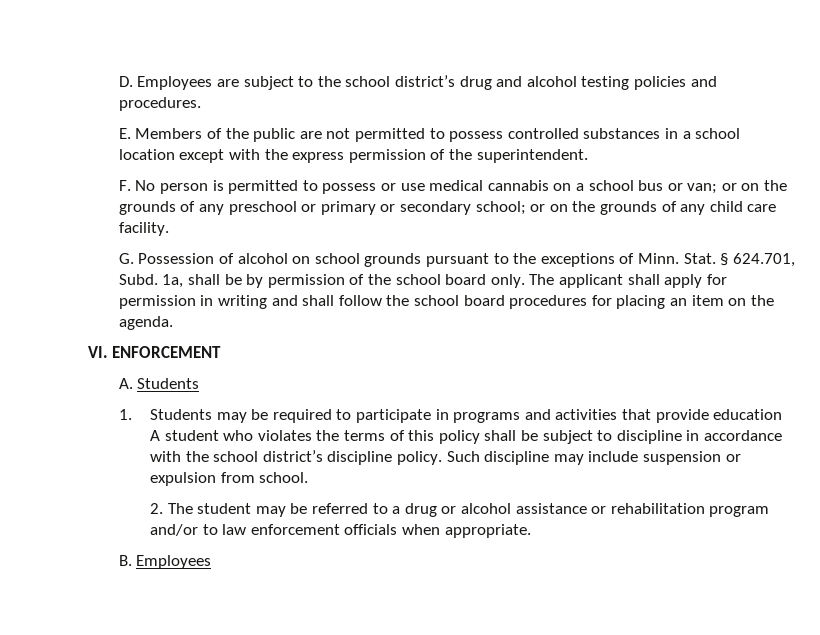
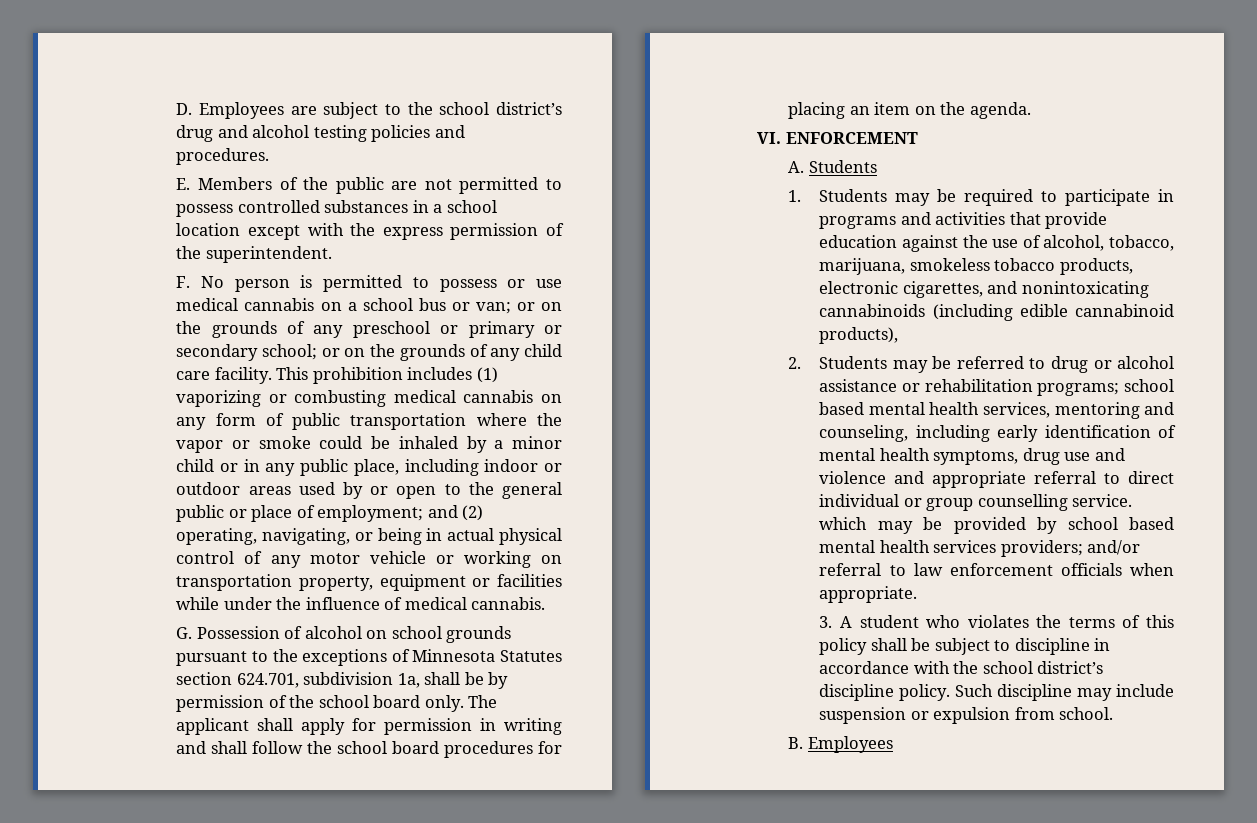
+ This prohibition includes (1) vaporizing or combusting medical cannabis on any form of public transportation where the vapor or smoke could be inhaled by a minor child or in any public place, including indoor or outdoor areas used by or open to the general public or place of employment; and (2) operating, navigating, or being in actual physical control of any motor vehicle or working on transportation property, equipment or facilities while under the influence of medical cannabis.
- G. Possession of alcohol on school grounds pursuant to the exceptions of Minn. Stat. § 624.701, Subd. 1a, shall be by permission of the school board only.
+ G. Possession of alcohol on school grounds pursuant to the exceptions of Minnesota Statutes section 624.701, subdivision 1a, shall be by permission of the school board only.
- 1. Students may be required to participate in programs and activities that provide education A student who violates the terms of this policy shall be subject to discipline in accordance with the school district’s discipline policy.
+ 1. Students may be required to participate in programs and activities that provide education against the use of alcohol, tobacco, marijuana, smokeless tobacco products, electronic cigarettes, and nonintoxicating cannabinoids (including edible cannabinoid products),
+ 2. Students may be referred to drug or alcohol assistance or rehabilitation programs; school based mental health services, mentoring and counseling, including early identification of mental health symptoms, drug use and violence and appropriate referral to direct individual or group counselling service. which may be provided by school based mental health services providers; and/or referral to law enforcement officials when appropriate.
+ 3. A student who violates the terms of this policy shall be subject to discipline in accordance with the school district’s discipline policy.
- 2. The student may be referred to a drug or alcohol assistance or rehabilitation program and/or to law enforcement officials when appropriate.

